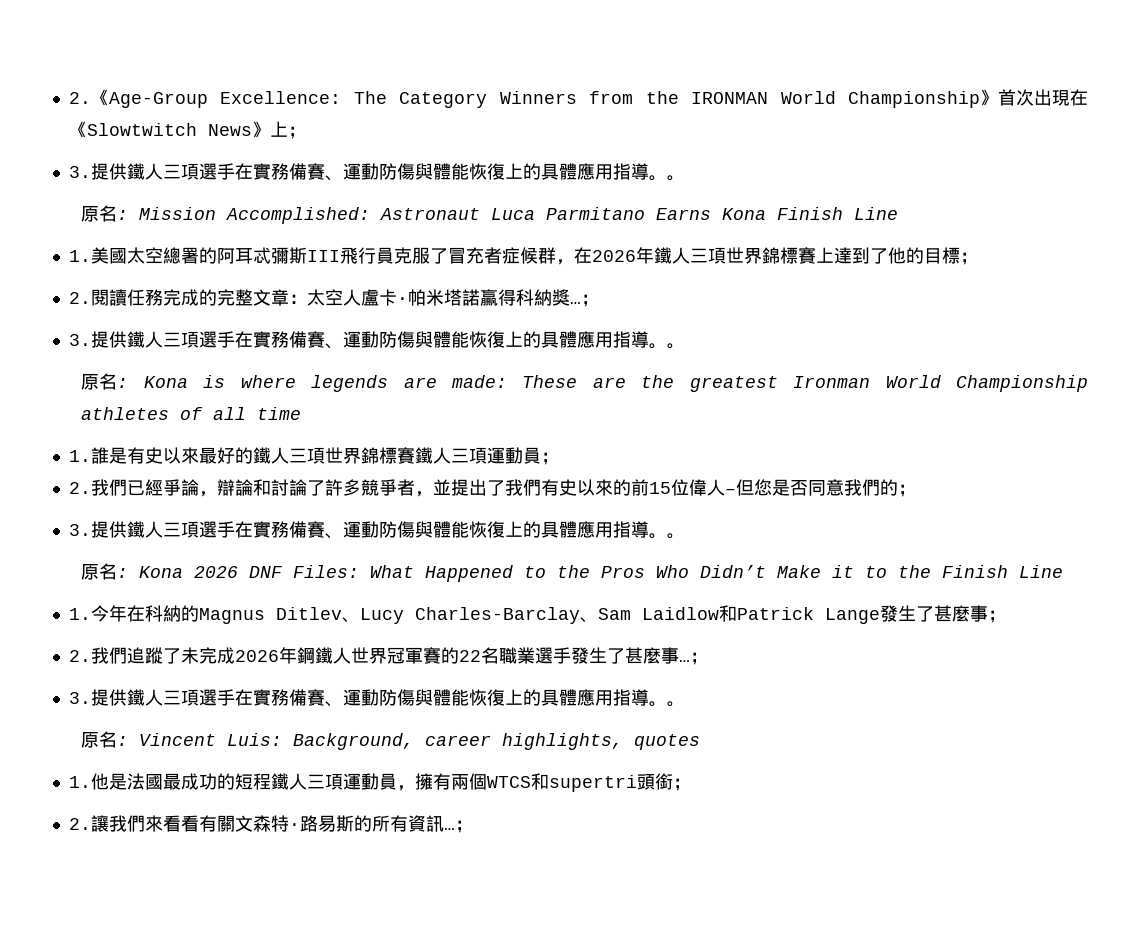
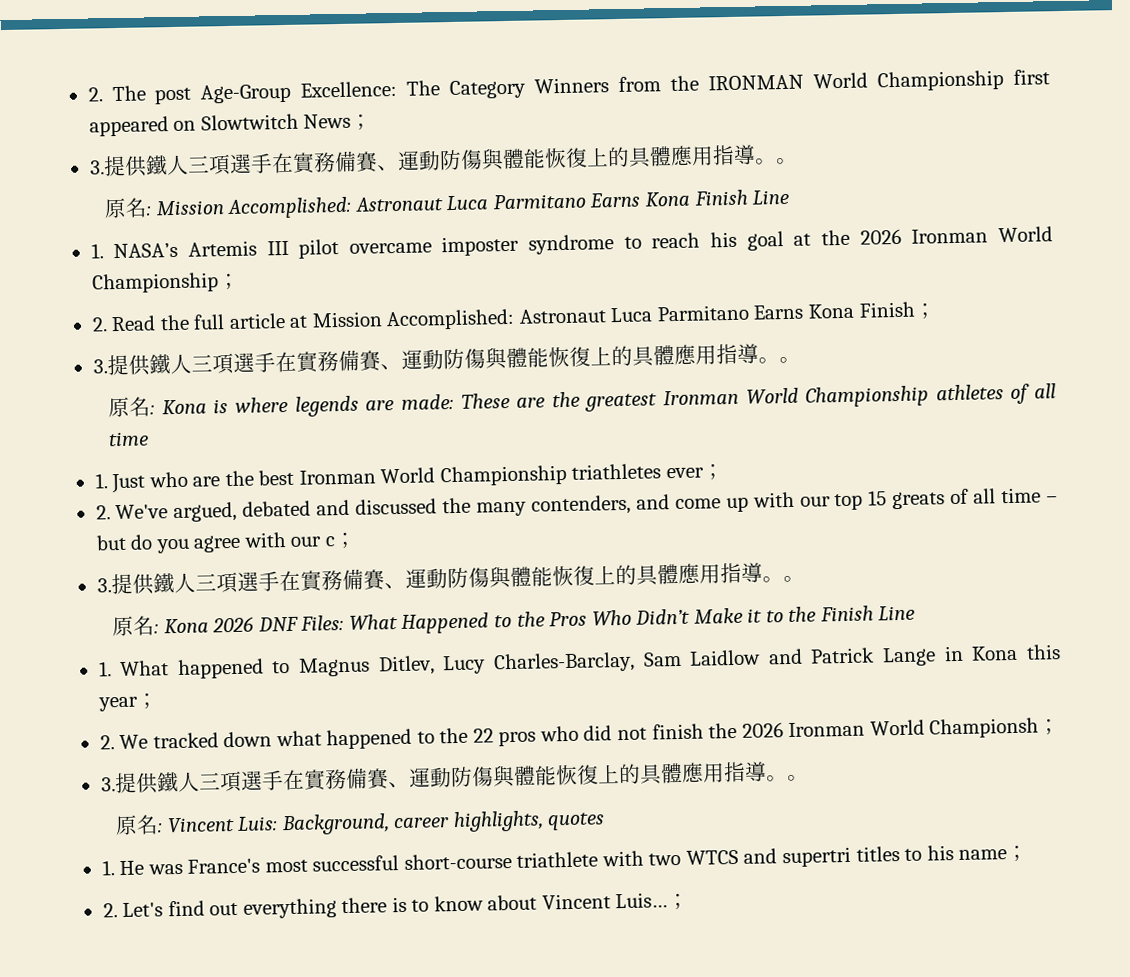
- 2.《Age-Group Excellence: The Category Winners from the IRONMAN World Championship》首次出現在《Slowtwitch News》上；
+ 2. The post Age-Group Excellence: The Category Winners from the IRONMAN World Championship first appeared on Slowtwitch News；
- 1.美國太空總署的阿耳忒彌斯III飛行員克服了冒充者症候群，在2026年鐵人三項世界錦標賽上達到了他的目標；
- 2.閱讀任務完成的完整文章：太空人盧卡·帕米塔諾贏得科納獎…；
+ 1. NASA’s Artemis III pilot overcame imposter syndrome to reach his goal at the 2026 Ironman World Championship；
+ 2. Read the full article at Mission Accomplished: Astronaut Luca Parmitano Earns Kona Finish；
- 1.誰是有史以來最好的鐵人三項世界錦標賽鐵人三項運動員；
- 2.我們已經爭論，辯論和討論了許多競爭者，並提出了我們有史以來的前15位偉人–但您是否同意我們的；
+ 1. Just who are the best Ironman World Championship triathletes ever；
+ 2. We've argued, debated and discussed the many contenders, and come up with our top 15 greats of all time – but do you agree with our c；
- 1.今年在科納的Magnus Ditlev、Lucy Charles-Barclay、Sam Laidlow和Patrick Lange發生了甚麼事；
- 2.我們追蹤了未完成2026年鋼鐵人世界冠軍賽的22名職業選手發生了甚麼事…；
+ 1. What happened to Magnus Ditlev, Lucy Charles-Barclay, Sam Laidlow and Patrick Lange in Kona this year；
+ 2. We tracked down what happened to the 22 pros who did not finish the 2026 Ironman World Championsh；
- 1.他是法國最成功的短程鐵人三項運動員，擁有兩個WTCS和supertri頭銜；
- 2.讓我們來看看有關文森特·路易斯的所有資訊…
+ 1. He was France's most successful short-course triathlete with two WTCS and supertri titles to his name；
+ 2. Let's find out everything there is to know about Vincent Luis…

